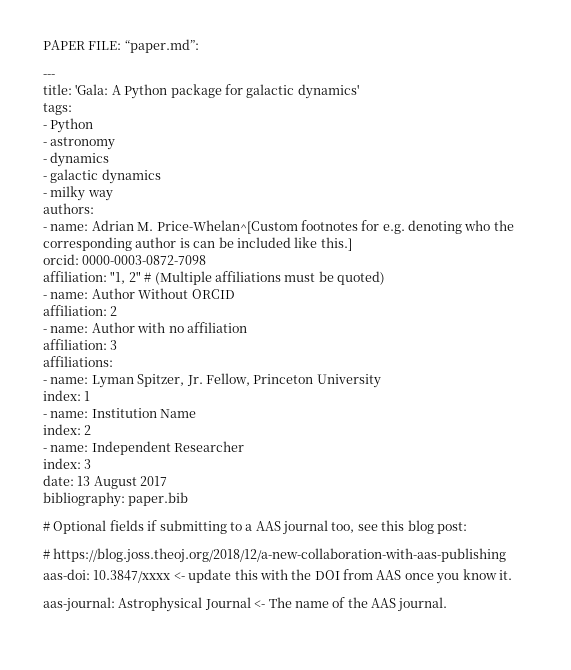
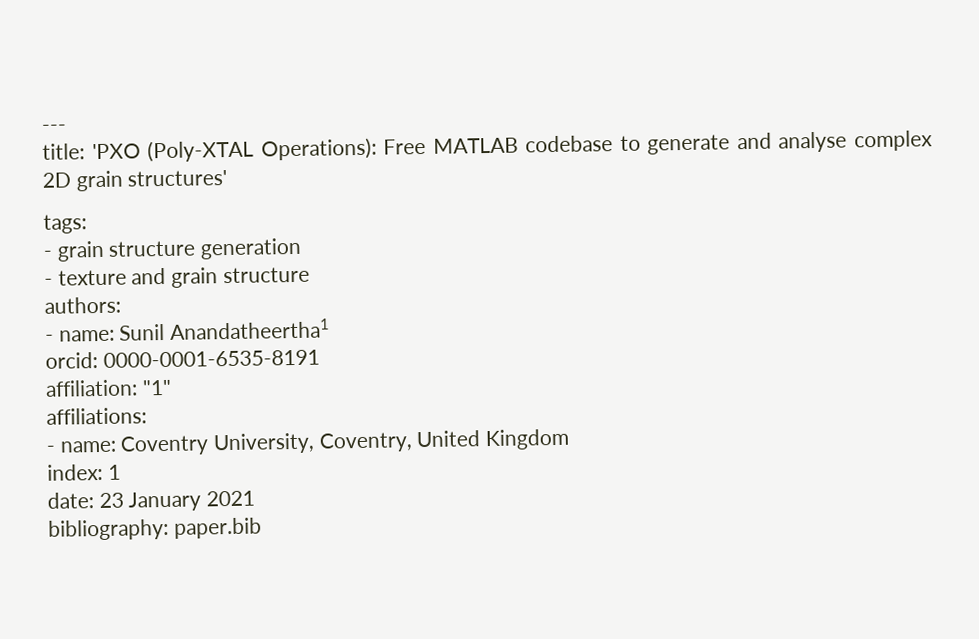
- PAPER FILE: “paper.md”:
- title: 'Gala: A Python package for galactic dynamics'
+ title: 'PXO (Poly-XTAL Operations): Free MATLAB codebase to generate and analyse complex 2D grain structures'
  tags:
- - Python
- - astronomy
- - dynamics
- - galactic dynamics
- - milky way
+ - grain structure generation
+ - texture and grain structure
  authors:
- - name: Adrian M. Price-Whelan^[Custom footnotes for e.g. denoting who the corresponding author is can be included like this.]
+ - name: Sunil Anandatheertha1
- orcid: 0000-0003-0872-7098
- affiliation: "1, 2" # (Multiple affiliations must be quoted)
- - name: Author Without ORCID
- affiliation: 2
- - name: Author with no affiliation
- affiliation: 3
+ orcid: 0000-0001-6535-8191
+ affiliation: "1"
  affiliations:
- - name: Lyman Spitzer, Jr. Fellow, Princeton University
+ - name: Coventry University, Coventry, United Kingdom
  index: 1
- - name: Institution Name
- index: 2
- - name: Independent Researcher
- index: 3
- date: 13 August 2017
+ date: 23 January 2021
  bibliography: paper.bib
- # Optional fields if submitting to a AAS journal too, see this blog post:
- # https://blog.joss.theoj.org/2018/12/a-new-collaboration-with-aas-publishing
- aas-doi: 10.3847/xxxx <- update this with the DOI from AAS once you know it.
- aas-journal: Astrophysical Journal <- The name of the AAS journal.

